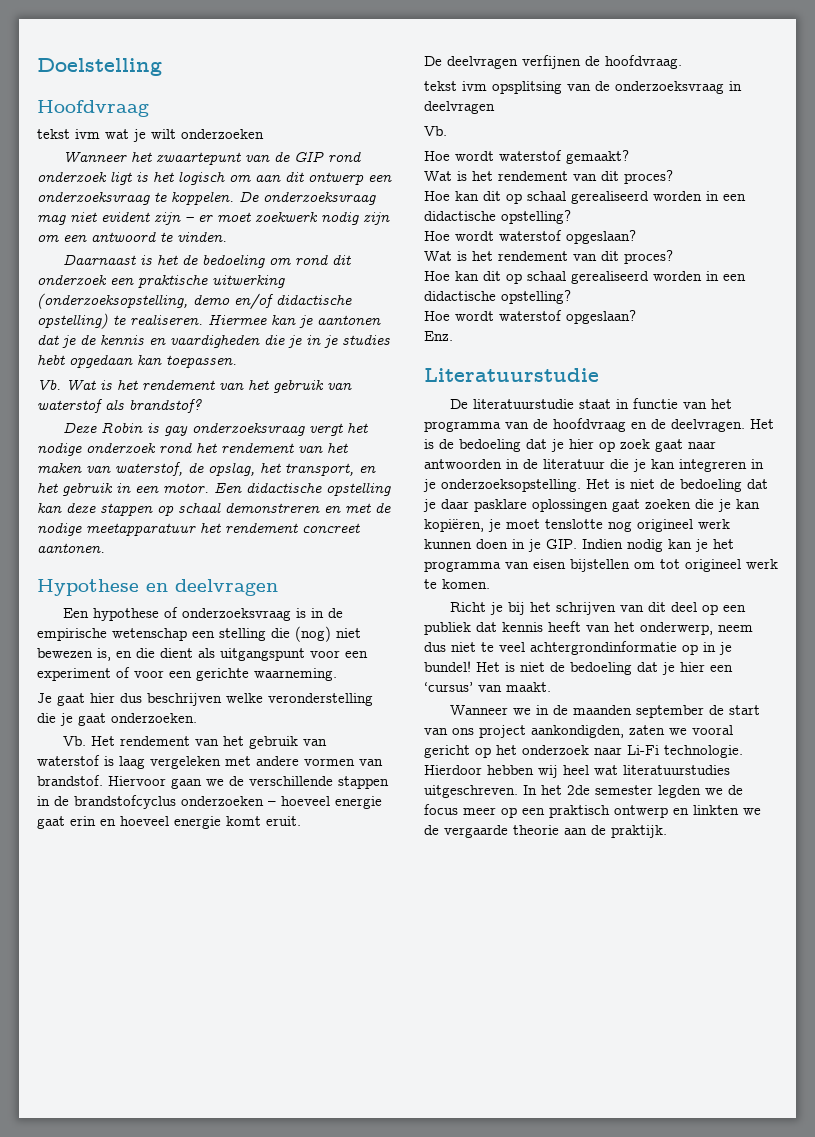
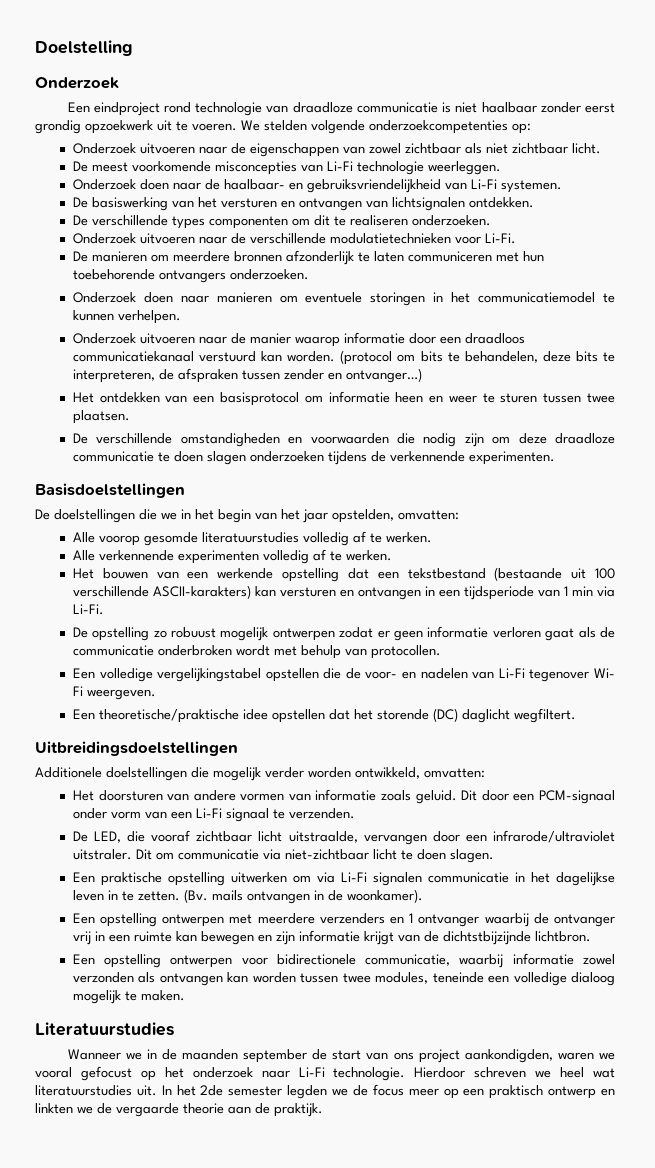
  Doelstelling
- Hoofdvraag
- tekst ivm wat je wilt onderzoeken
- Wanneer het zwaartepunt van de GIP rond onderzoek ligt is het logisch om aan dit ontwerp een onderzoeksvraag te koppelen. De onderzoeksvraag mag niet evident zijn – er moet zoekwerk nodig zijn om een antwoord te vinden.
- Daarnaast is het de bedoeling om rond dit onderzoek een praktische uitwerking (onderzoeksopstelling, demo en/of didactische opstelling) te realiseren. Hiermee kan je aantonen dat je de kennis en vaardigheden die je in je studies hebt opgedaan kan toepassen.
- Vb. Wat is het rendement van het gebruik van waterstof als brandstof?
- Deze Robin is gay onderzoeksvraag vergt het nodige onderzoek rond het rendement van het maken van waterstof, de opslag, het transport, en het gebruik in een motor. Een didactische opstelling kan deze stappen op schaal demonstreren en met de nodige meetapparatuur het rendement concreet aantonen.
- Hypothese en deelvragen
- Een hypothese of onderzoeksvraag is in de empirische wetenschap een stelling die (nog) niet bewezen is, en die dient als uitgangspunt voor een experiment of voor een gerichte waarneming.
- Je gaat hier dus beschrijven welke veronderstelling die je gaat onderzoeken.
- Vb. Het rendement van het gebruik van waterstof is laag vergeleken met andere vormen van brandstof. Hiervoor gaan we de verschillende stappen in de brandstofcyclus onderzoeken – hoeveel energie gaat erin en hoeveel energie komt eruit.
- De deelvragen verfijnen de hoofdvraag.
- tekst ivm opsplitsing van de onderzoeksvraag in deelvragen
- Vb.
- Hoe wordt waterstof gemaakt?
- Wat is het rendement van dit proces?
- Hoe kan dit op schaal gerealiseerd worden in een didactische opstelling?
- Hoe wordt waterstof opgeslaan?
- Wat is het rendement van dit proces?
- Hoe kan dit op schaal gerealiseerd worden in een didactische opstelling?
- Hoe wordt waterstof opgeslaan?
- Enz.
- Literatuurstudie
- De literatuurstudie staat in functie van het programma van de hoofdvraag en de deelvragen. Het is de bedoeling dat je hier op zoek gaat naar antwoorden in de literatuur die je kan integreren in je onderzoeksopstelling. Het is niet de bedoeling dat je daar pasklare oplossingen gaat zoeken die je kan kopiëren, je moet tenslotte nog origineel werk kunnen doen in je GIP. Indien nodig kan je het programma van eisen bijstellen om tot origineel werk te komen.
- Richt je bij het schrijven van dit deel op een publiek dat kennis heeft van het onderwerp, neem dus niet te veel achtergrondinformatie op in je bundel! Het is niet de bedoeling dat je hier een ‘cursus’ van maakt.
+ Onderzoek
+ Een eindproject rond technologie van draadloze communicatie is niet haalbaar zonder eerst grondig opzoekwerk uit te voeren. We stelden volgende onderzoekcompetenties op:
+ Onderzoek uitvoeren naar de eigenschappen van zowel zichtbaar als niet zichtbaar licht.
+ De meest voorkomende misconcepties van Li-Fi technologie weerleggen.
+ Onderzoek doen naar de haalbaar- en gebruiksvriendelijkheid van Li-Fi systemen.
+ De basiswerking van het versturen en ontvangen van lichtsignalen ontdekken.
+ De verschillende types componenten om dit te realiseren onderzoeken.
+ Onderzoek uitvoeren naar de verschillende modulatietechnieken voor Li-Fi.
+ De manieren om meerdere bronnen afzonderlijk te laten communiceren met hun toebehorende ontvangers onderzoeken.
+ Onderzoek doen naar manieren om eventuele storingen in het communicatiemodel te kunnen verhelpen.
+ Onderzoek uitvoeren naar de manier waarop informatie door een draadloos communicatiekanaal verstuurd kan worden. (protocol om bits te behandelen, deze bits te interpreteren, de afspraken tussen zender en ontvanger…)
+ Het ontdekken van een basisprotocol om informatie heen en weer te sturen tussen twee plaatsen.
+ De verschillende omstandigheden en voorwaarden die nodig zijn om deze draadloze communicatie te doen slagen onderzoeken tijdens de verkennende experimenten.
+ Basisdoelstellingen
+ De doelstellingen die we in het begin van het jaar opstelden, omvatten:
+ Alle voorop gesomde literatuurstudies volledig af te werken.
+ Alle verkennende experimenten volledig af te werken.
+ Het bouwen van een werkende opstelling dat een tekstbestand (bestaande uit 100 verschillende ASCII-karakters) kan versturen en ontvangen in een tijdsperiode van 1 min via Li-Fi.
+ De opstelling zo robuust mogelijk ontwerpen zodat er geen informatie verloren gaat als de communicatie onderbroken wordt met behulp van protocollen.
+ Een volledige vergelijkingstabel opstellen die de voor- en nadelen van Li-Fi tegenover Wi- Fi weergeven.
+ Een theoretische/praktische idee opstellen dat het storende (DC) daglicht wegfiltert.
+ Uitbreidingsdoelstellingen
+ Additionele doelstellingen die mogelijk verder worden ontwikkeld, omvatten:
+ Het doorsturen van andere vormen van informatie zoals geluid. Dit door een PCM-signaal onder vorm van een Li-Fi signaal te verzenden.
+ De LED, die vooraf zichtbaar licht uitstraalde, vervangen door een infrarode/ultraviolet uitstraler. Dit om communicatie via niet-zichtbaar licht te doen slagen.
+ Een praktische opstelling uitwerken om via Li-Fi signalen communicatie in het dagelijkse leven in te zetten. (Bv. mails ontvangen in de woonkamer).
+ Een opstelling ontwerpen met meerdere verzenders en 1 ontvanger waarbij de ontvanger vrij in een ruimte kan bewegen en zijn informatie krijgt van de dichtstbijzijnde lichtbron.
+ Een opstelling ontwerpen voor bidirectionele communicatie, waarbij informatie zowel verzonden als ontvangen kan worden tussen twee modules, teneinde een volledige dialoog mogelijk te maken.
+ Literatuurstudies
- Wanneer we in de maanden september de start van ons project aankondigden, zaten we vooral gericht op het onderzoek naar Li-Fi technologie.
+ Wanneer we in de maanden september de start van ons project aankondigden, waren we vooral gefocust op het onderzoek naar Li-Fi technologie.
- Hierdoor hebben wij heel wat literatuurstudies uitgeschreven.
+ Hierdoor schreven we heel wat literatuurstudies uit.

